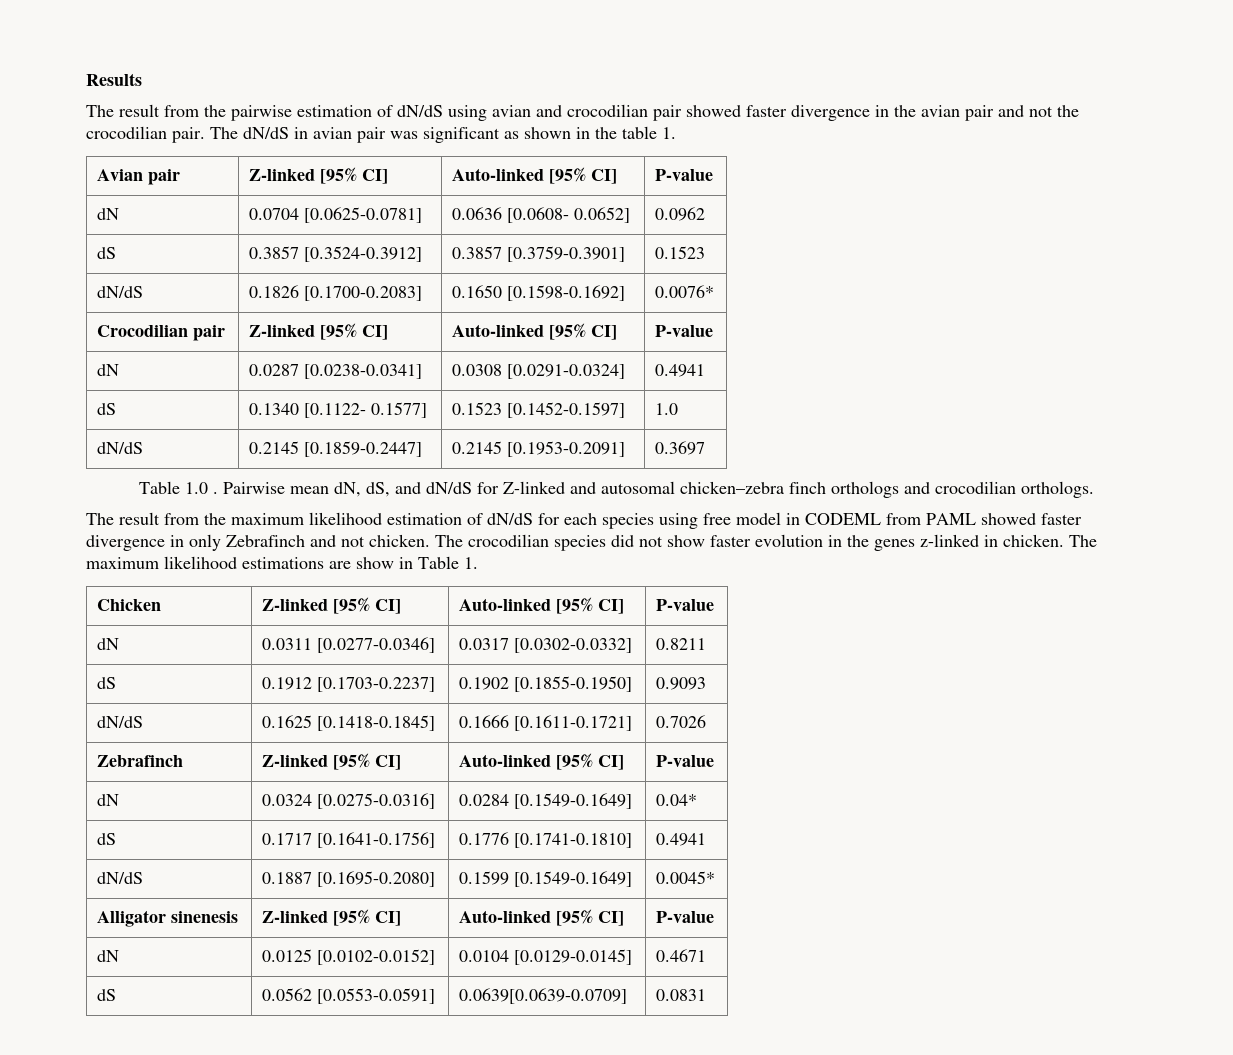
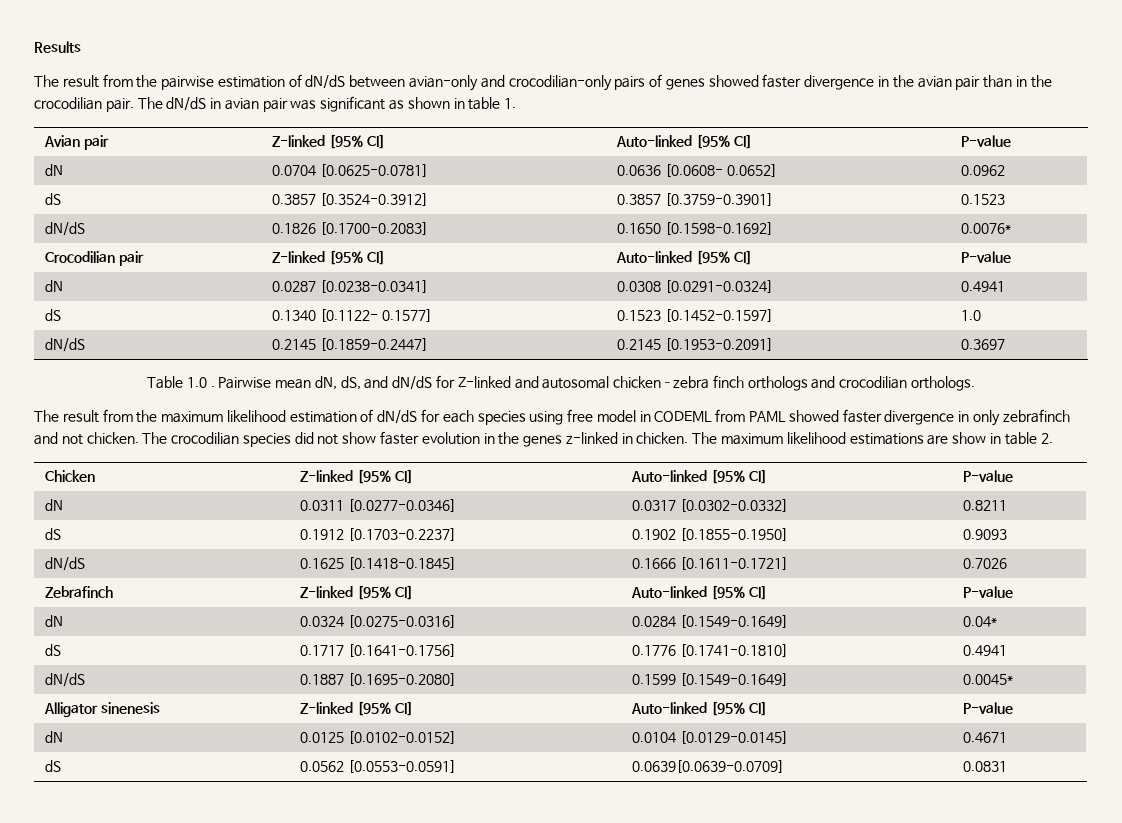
- The result from the pairwise estimation of dN/dS using avian and crocodilian pair showed faster divergence in the avian pair and not the crocodilian pair.
+ The result from the pairwise estimation of dN/dS between avian-only and crocodilian-only pairs of genes showed faster divergence in the avian pair than in the crocodilian pair.
- The dN/dS in avian pair was significant as shown in the table 1.
+ The dN/dS in avian pair was significant as shown in table 1.
- The result from the maximum likelihood estimation of dN/dS for each species using free model in CODEML from PAML showed faster divergence in only Zebrafinch and not chicken.
+ The result from the maximum likelihood estimation of dN/dS for each species using free model in CODEML from PAML showed faster divergence in only zebrafinch and not chicken.
- The maximum likelihood estimations are show in Table 1.
+ The maximum likelihood estimations are show in table 2.

